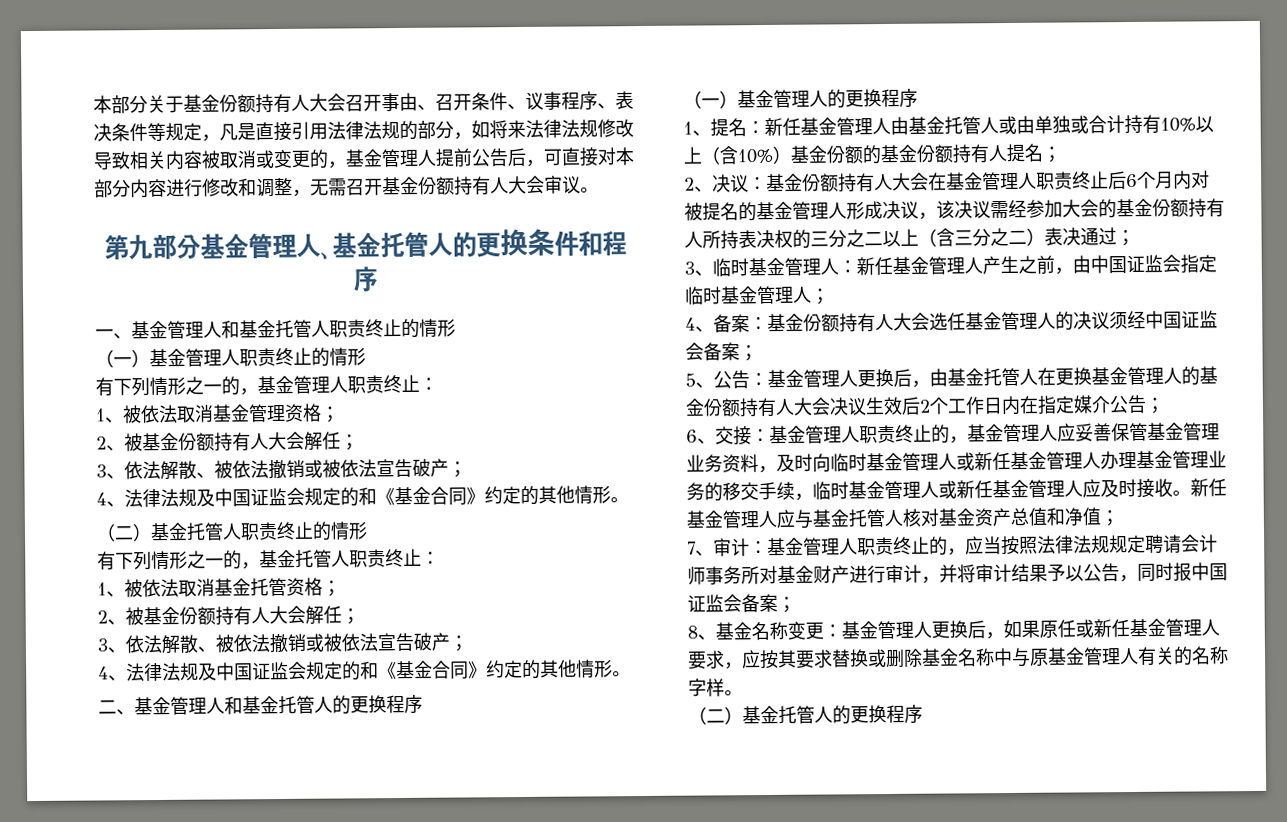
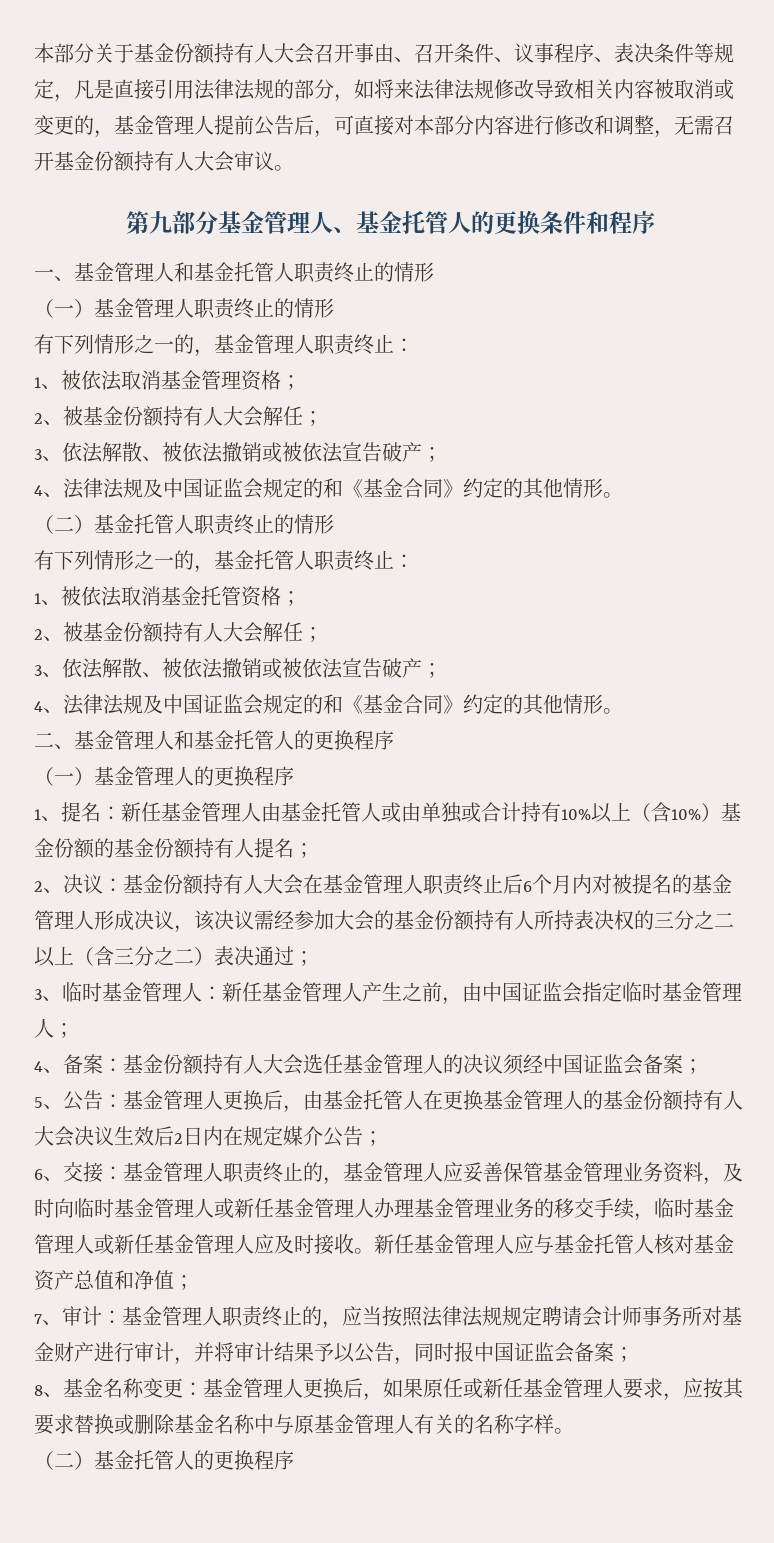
- 5、公告：基金管理人更换后，由基金托管人在更换基金管理人的基金份额持有人大会决议生效后2个工作日内在指定媒介公告；
+ 5、公告：基金管理人更换后，由基金托管人在更换基金管理人的基金份额持有人大会决议生效后2日内在规定媒介公告；

